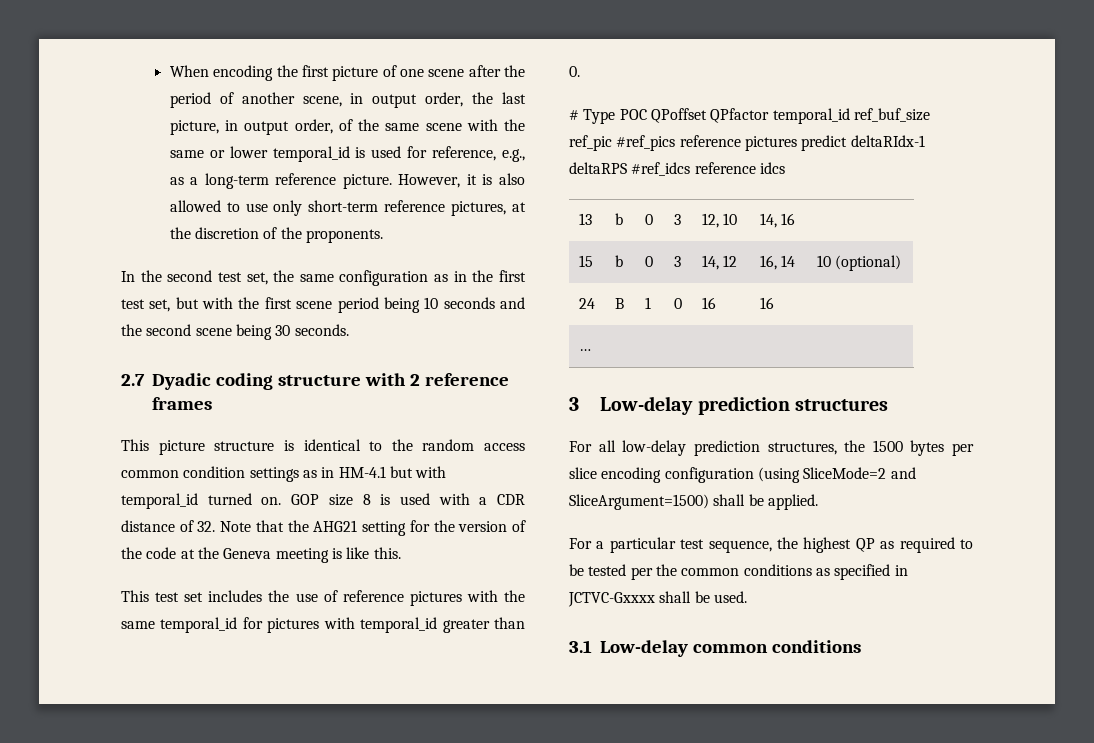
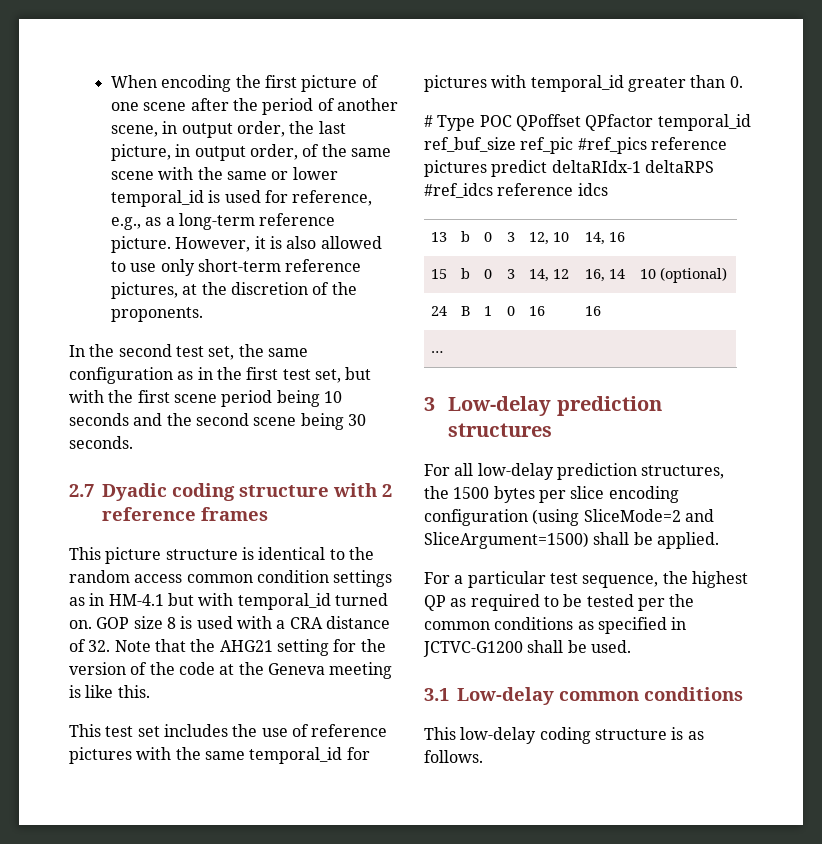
- GOP size 8 is used with a CDR distance of 32. Note that the AHG21 setting for the version of the code at the Geneva meeting is like this.
+ GOP size 8 is used with a CRA distance of 32. Note that the AHG21 setting for the version of the code at the Geneva meeting is like this.
- For a particular test sequence, the highest QP as required to be tested per the common conditions as specified in JCTVC-Gxxxx shall be used.
+ For a particular test sequence, the highest QP as required to be tested per the common conditions as specified in JCTVC-G1200 shall be used.
+ This low-delay coding structure is as follows.

